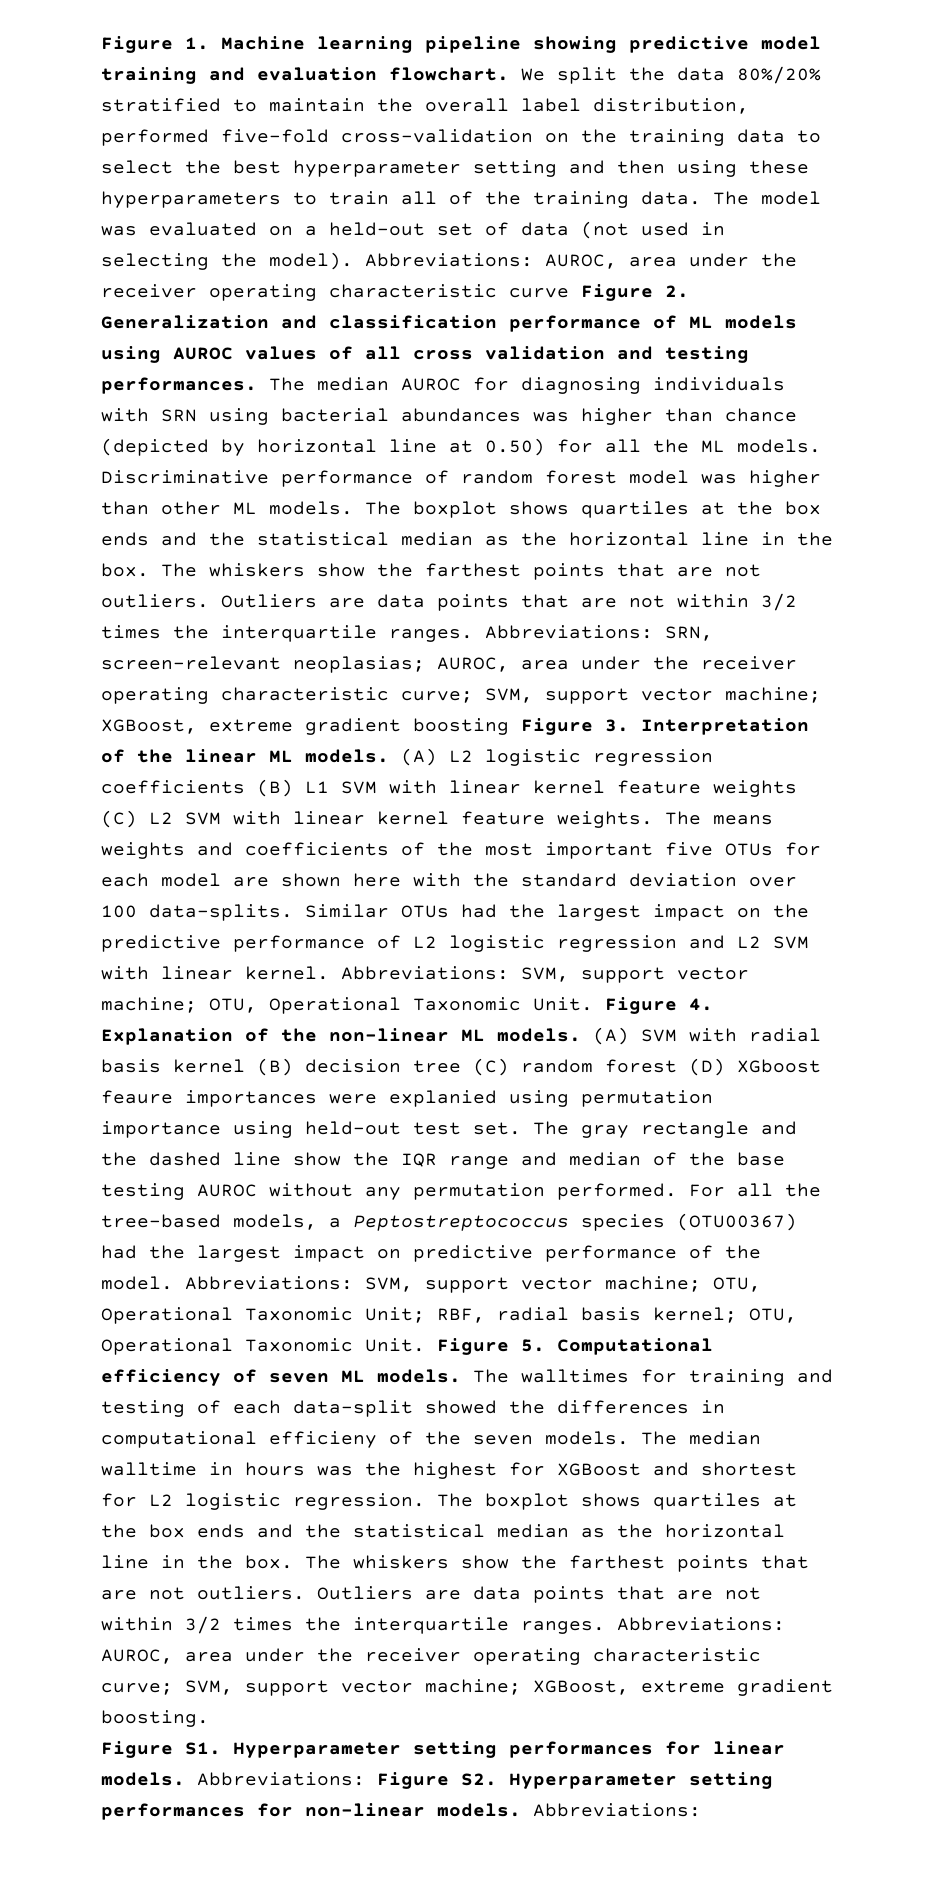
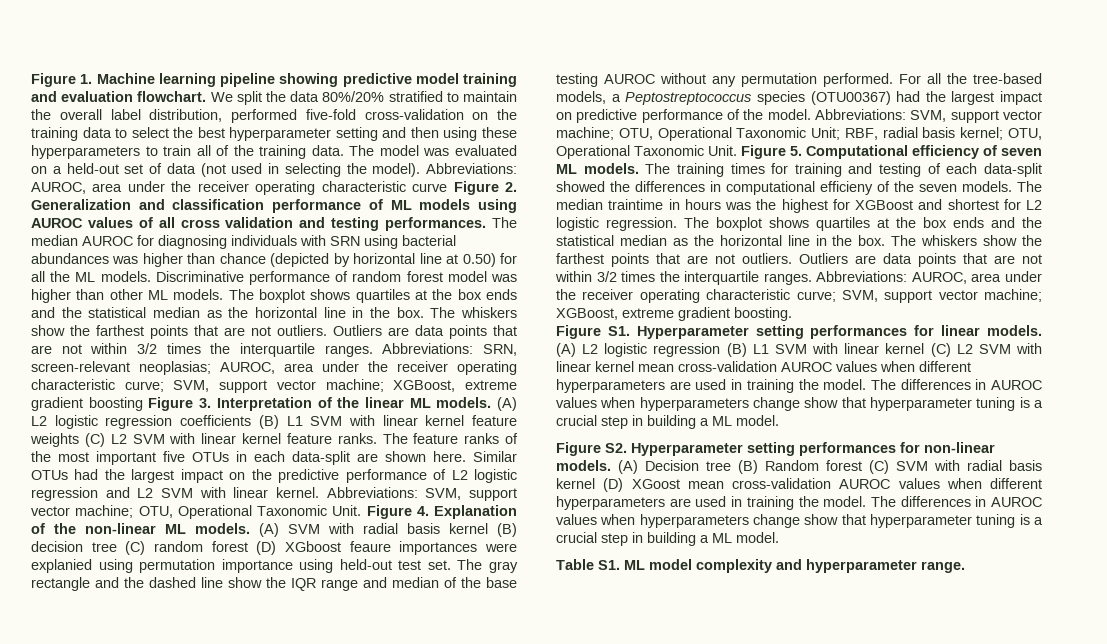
- (A) L2 logistic regression coefficients (B) L1 SVM with linear kernel feature weights (C) L2 SVM with linear kernel feature weights. The means weights and coefficients of the most important five OTUs for each model are shown here with the standard deviation over 100 data-splits.
+ (A) L2 logistic regression coefficients (B) L1 SVM with linear kernel feature weights (C) L2 SVM with linear kernel feature ranks. The feature ranks of the most important five OTUs in each data-split are shown here.
- The walltimes for training and testing of each data-split showed the differences in computational efficieny of the seven models.
+ The training times for training and testing of each data-split showed the differences in computational efficieny of the seven models.
- The median walltime in hours was the highest for XGBoost and shortest for L2 logistic regression.
+ The median traintime in hours was the highest for XGBoost and shortest for L2 logistic regression.
- Abbreviations: Figure S2. Hyperparameter setting performances for non-linear models. Abbreviations:
+ (A) L2 logistic regression (B) L1 SVM with linear kernel (C) L2 SVM with linear kernel mean cross-validation AUROC values when different hyperparameters are used in training the model. The differences in AUROC values when hyperparameters change show that hyperparameter tuning is a crucial step in building a ML model.
+ Figure S2. Hyperparameter setting performances for non-linear models. (A) Decision tree (B) Random forest (C) SVM with radial basis kernel (D) XGoost mean cross-validation AUROC values when different hyperparameters are used in training the model. The differences in AUROC values when hyperparameters change show that hyperparameter tuning is a crucial step in building a ML model.
+ Table S1. ML model complexity and hyperparameter range.

